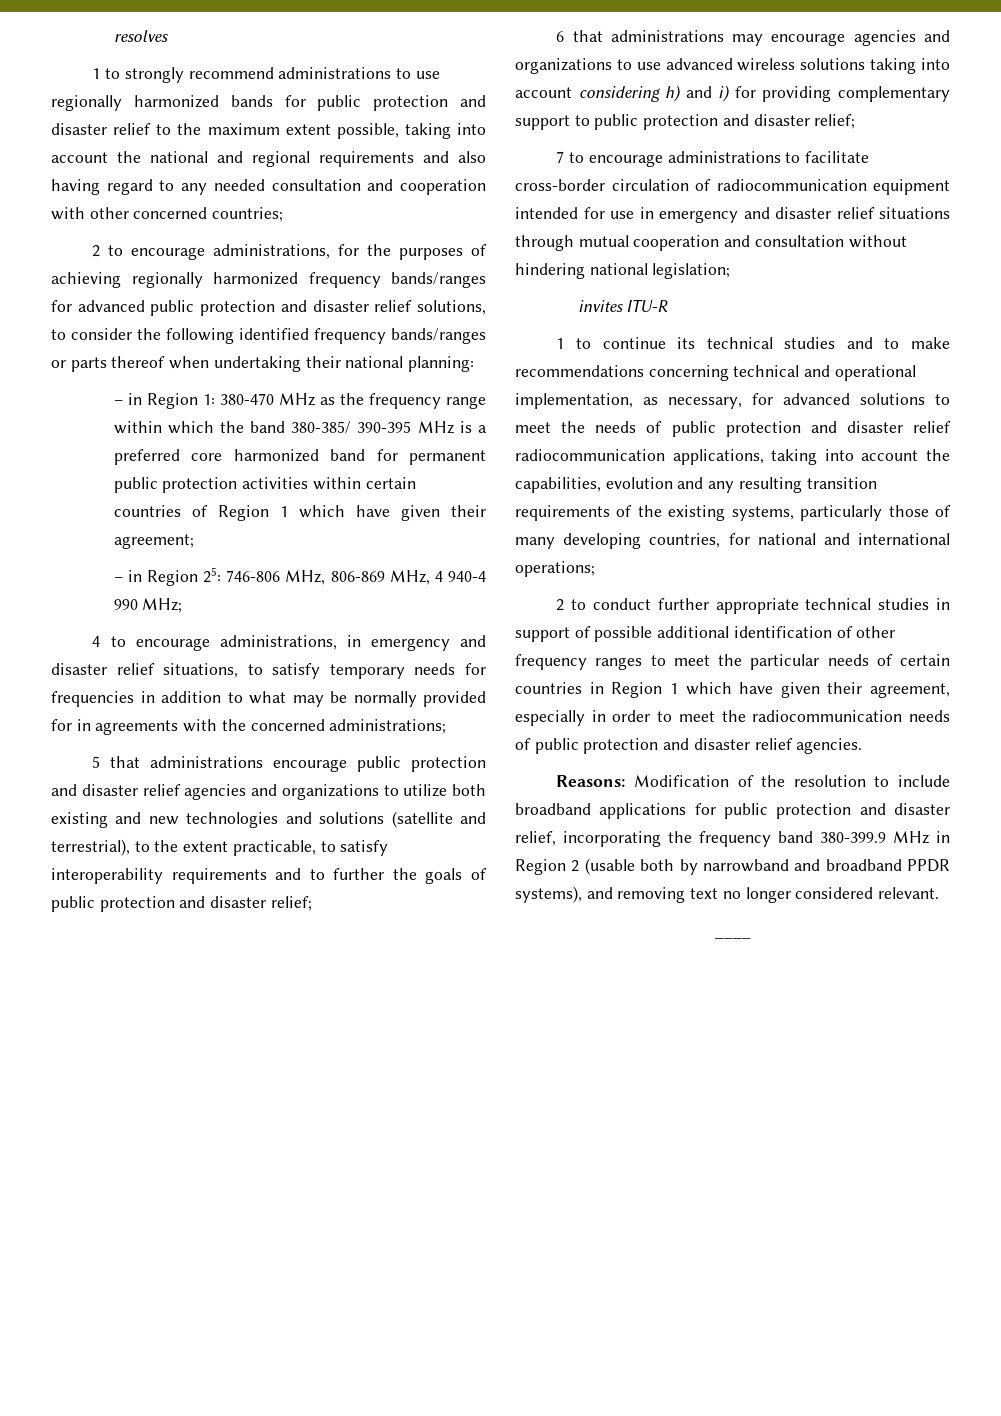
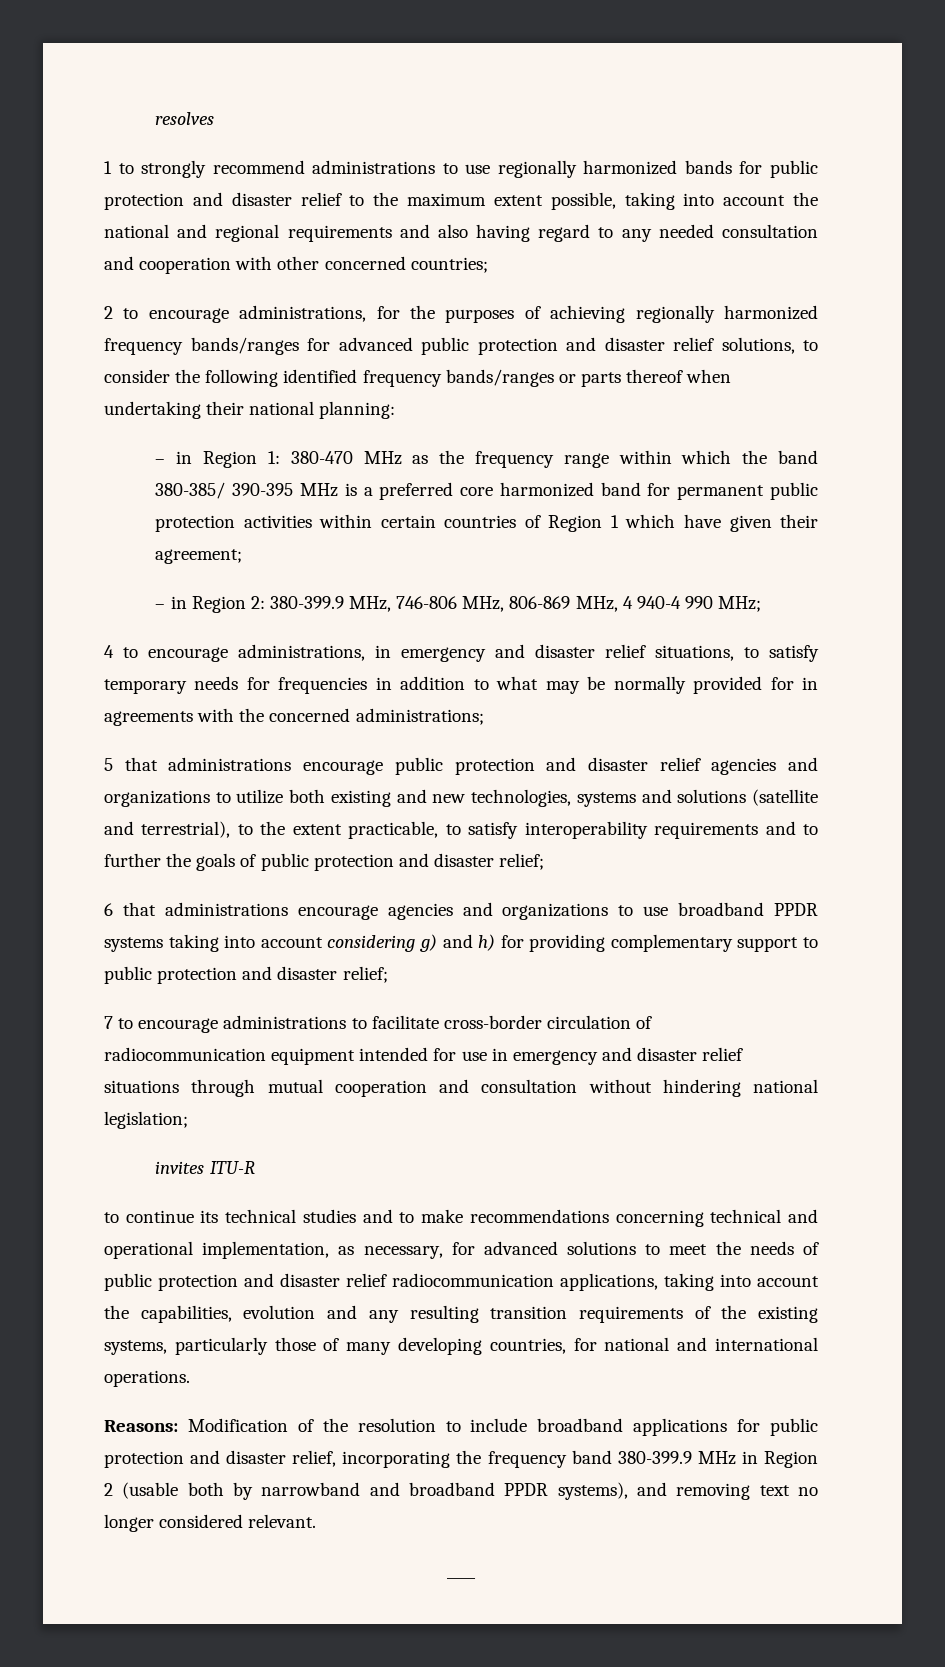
- – in Region 25: 746-806 MHz, 806-869 MHz, 4 940-4 990 MHz;
+ – in Region 2: 380-399.9 MHz, 746-806 MHz, 806-869 MHz, 4 940-4 990 MHz;
- 5 that administrations encourage public protection and disaster relief agencies and organizations to utilize both existing and new technologies and solutions (satellite and terrestrial), to the extent practicable, to satisfy interoperability requirements and to further the goals of public protection and disaster relief;
+ 5 that administrations encourage public protection and disaster relief agencies and organizations to utilize both existing and new technologies, systems and solutions (satellite and terrestrial), to the extent practicable, to satisfy interoperability requirements and to further the goals of public protection and disaster relief;
- 6 that administrations may encourage agencies and organizations to use advanced wireless solutions taking into account considering h) and i) for providing complementary support to public protection and disaster relief;
+ 6 that administrations encourage agencies and organizations to use broadband PPDR systems taking into account considering g) and h) for providing complementary support to public protection and disaster relief;
- 1 to continue its technical studies and to make recommendations concerning technical and operational implementation, as necessary, for advanced solutions to meet the needs of public protection and disaster relief radiocommunication applications, taking into account the capabilities, evolution and any resulting transition requirements of the existing systems, particularly those of many developing countries, for national and international operations;
- 2 to conduct further appropriate technical studies in support of possible additional identification of other frequency ranges to meet the particular needs of certain countries in Region 1 which have given their agreement, especially in order to meet the radiocommunication needs of public protection and disaster relief agencies.
+ to continue its technical studies and to make recommendations concerning technical and operational implementation, as necessary, for advanced solutions to meet the needs of public protection and disaster relief radiocommunication applications, taking into account the capabilities, evolution and any resulting transition requirements of the existing systems, particularly those of many developing countries, for national and international operations.

